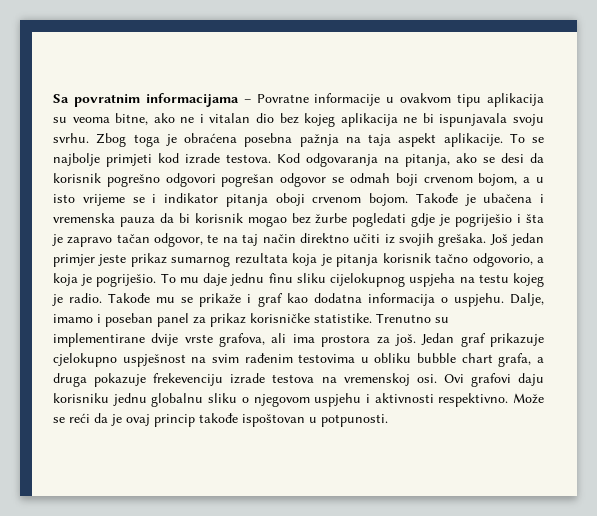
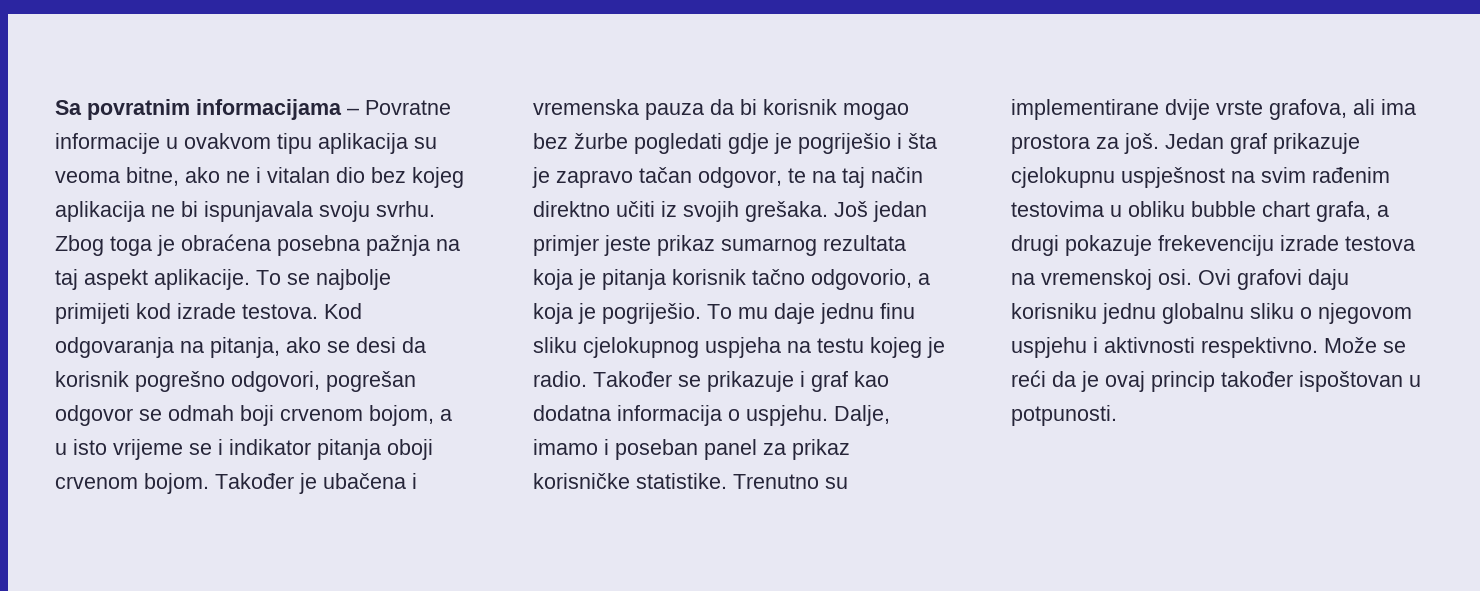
- Zbog toga je obraćena posebna pažnja na taja aspekt aplikacije.
+ Zbog toga je obraćena posebna pažnja na taj aspekt aplikacije.
- To se najbolje primjeti kod izrade testova.
+ To se najbolje primijeti kod izrade testova.
- Kod odgovaranja na pitanja, ako se desi da korisnik pogrešno odgovori pogrešan odgovor se odmah boji crvenom bojom, a u isto vrijeme se i indikator pitanja oboji crvenom bojom.
+ Kod odgovaranja na pitanja, ako se desi da korisnik pogrešno odgovori, pogrešan odgovor se odmah boji crvenom bojom, a u isto vrijeme se i indikator pitanja oboji crvenom bojom.
- Takođe je ubačena i vremenska pauza da bi korisnik mogao bez žurbe pogledati gdje je pogriješio i šta je zapravo tačan odgovor, te na taj način direktno učiti iz svojih grešaka.
+ Također je ubačena i vremenska pauza da bi korisnik mogao bez žurbe pogledati gdje je pogriješio i šta je zapravo tačan odgovor, te na taj način direktno učiti iz svojih grešaka.
- To mu daje jednu finu sliku cijelokupnog uspjeha na testu kojeg je radio.
+ To mu daje jednu finu sliku cjelokupnog uspjeha na testu kojeg je radio.
- Takođe mu se prikaže i graf kao dodatna informacija o uspjehu.
+ Također se prikazuje i graf kao dodatna informacija o uspjehu.
- Jedan graf prikazuje cjelokupno uspješnost na svim rađenim testovima u obliku bubble chart grafa, a druga pokazuje frekevenciju izrade testova na vremenskoj osi.
+ Jedan graf prikazuje cjelokupnu uspješnost na svim rađenim testovima u obliku bubble chart grafa, a drugi pokazuje frekevenciju izrade testova na vremenskoj osi.
- Može se reći da je ovaj princip takođe ispoštovan u potpunosti.
+ Može se reći da je ovaj princip također ispoštovan u potpunosti.

